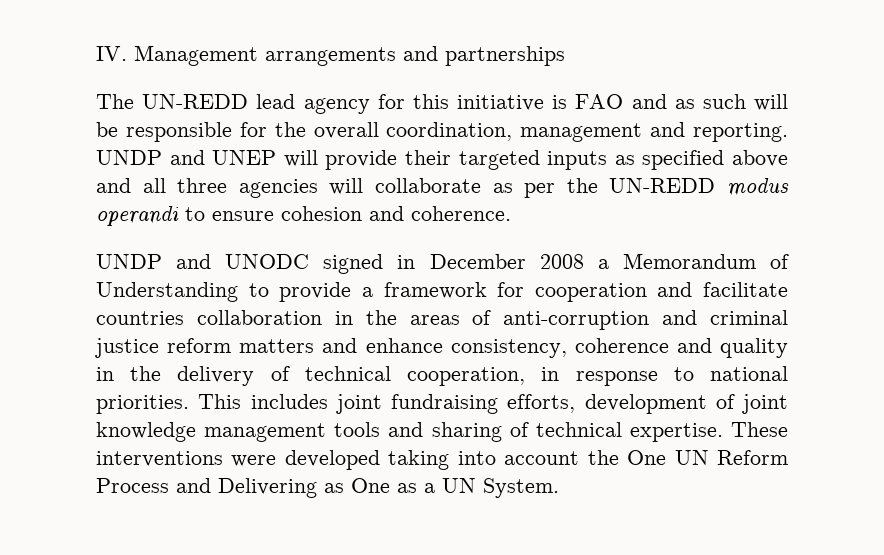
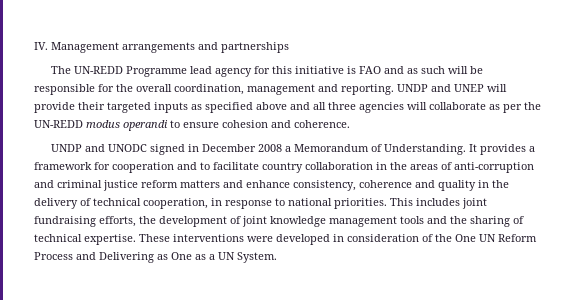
- The UN-REDD lead agency for this initiative is FAO and as such will be responsible for the overall coordination, management and reporting.
+ The UN-REDD Programme lead agency for this initiative is FAO and as such will be responsible for the overall coordination, management and reporting.
- UNDP and UNODC signed in December 2008 a Memorandum of Understanding to provide a framework for cooperation and facilitate countries collaboration in the areas of anti-corruption and criminal justice reform matters and enhance consistency, coherence and quality in the delivery of technical cooperation, in response to national priorities.
+ UNDP and UNODC signed in December 2008 a Memorandum of Understanding. It provides a framework for cooperation and to facilitate country collaboration in the areas of anti-corruption and criminal justice reform matters and enhance consistency, coherence and quality in the delivery of technical cooperation, in response to national priorities.
- This includes joint fundraising efforts, development of joint knowledge management tools and sharing of technical expertise.
+ This includes joint fundraising efforts, the development of joint knowledge management tools and the sharing of technical expertise.
- These interventions were developed taking into account the One UN Reform Process and Delivering as One as a UN System.
+ These interventions were developed in consideration of the One UN Reform Process and Delivering as One as a UN System.

